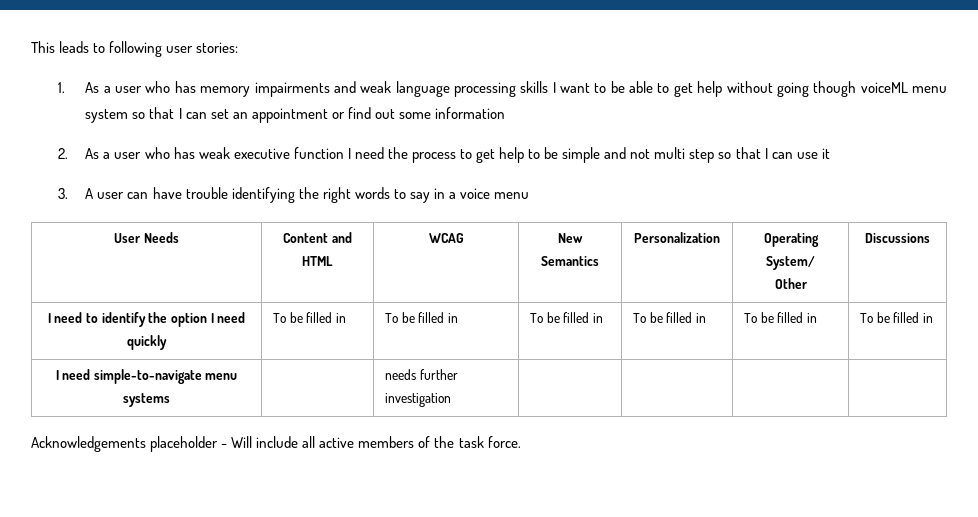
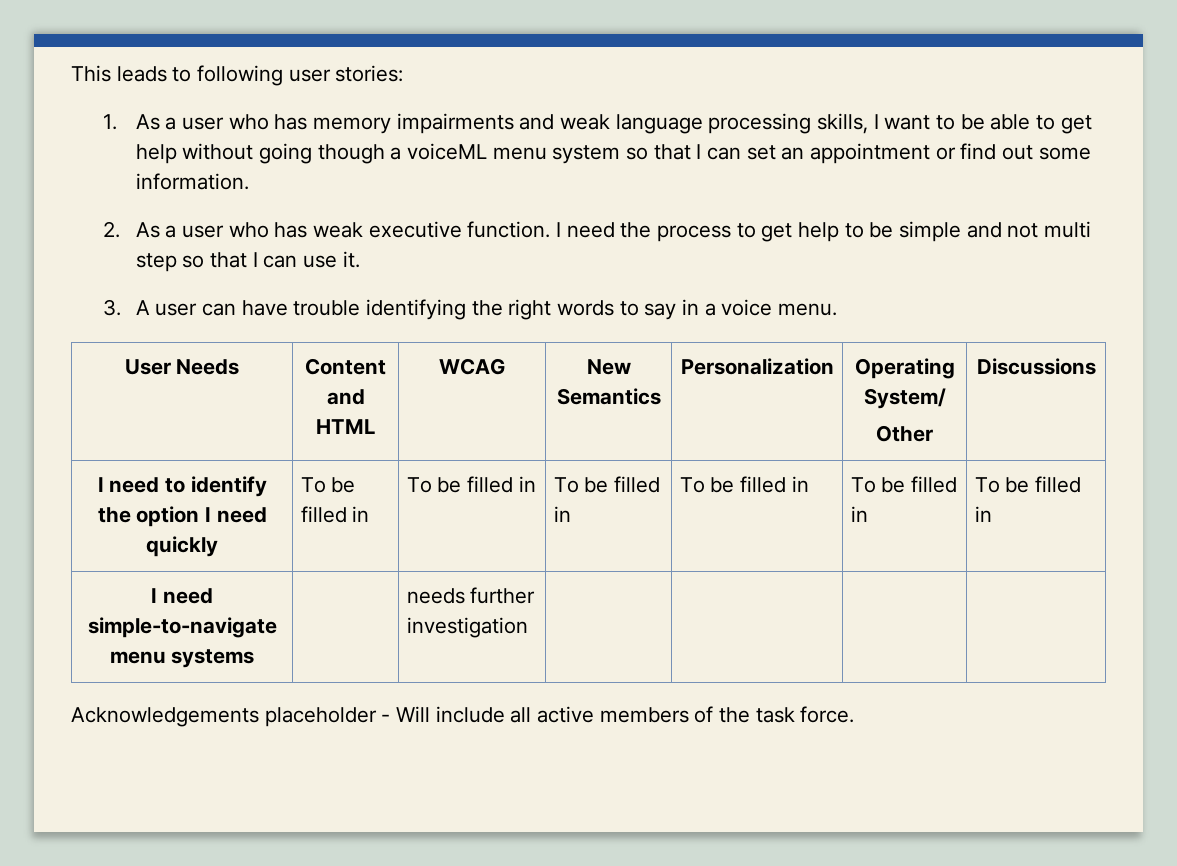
- 1. As a user who has memory impairments and weak language processing skills I want to be able to get help without going though voiceML menu system so that I can set an appointment or find out some information
+ 1. As a user who has memory impairments and weak language processing skills, I want to be able to get help without going though a voiceML menu system so that I can set an appointment or find out some information.
- 2. As a user who has weak executive function I need the process to get help to be simple and not multi step so that I can use it
+ 2. As a user who has weak executive function. I need the process to get help to be simple and not multi step so that I can use it.
- 3. A user can have trouble identifying the right words to say in a voice menu
+ 3. A user can have trouble identifying the right words to say in a voice menu.

